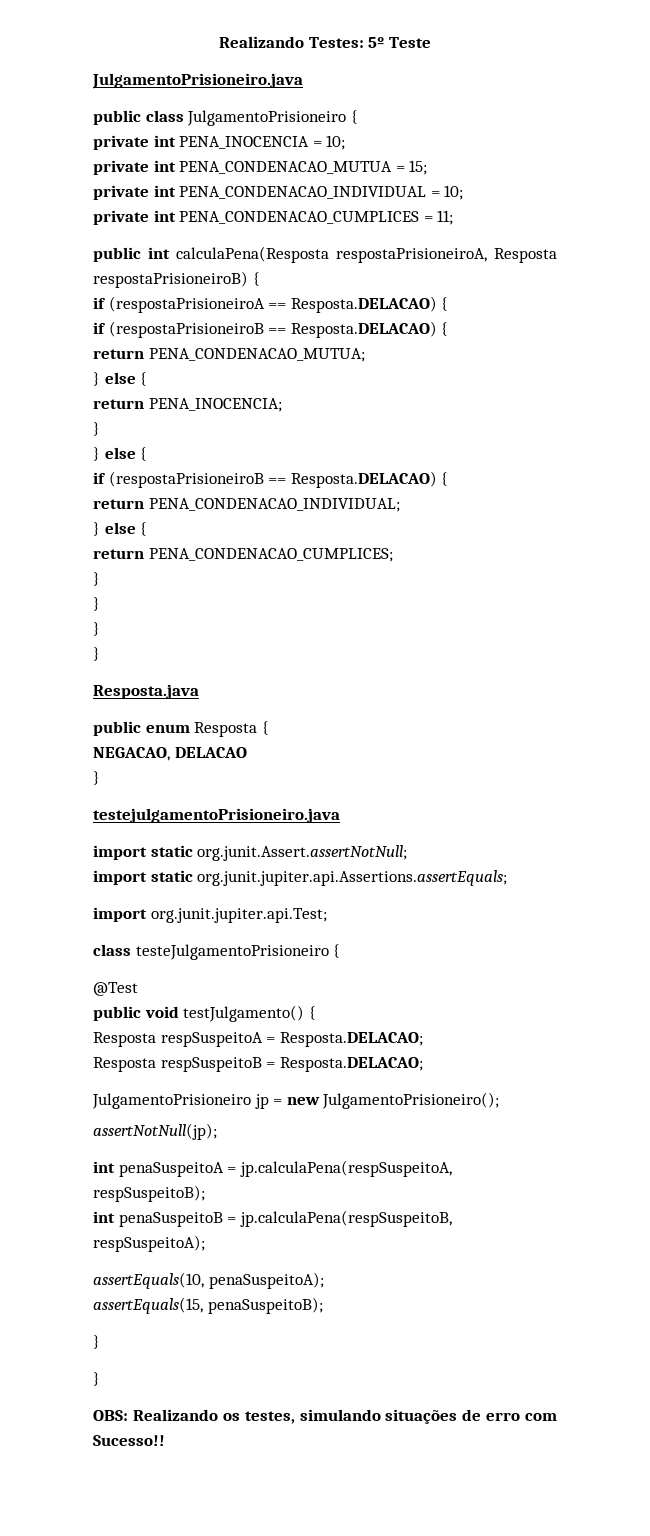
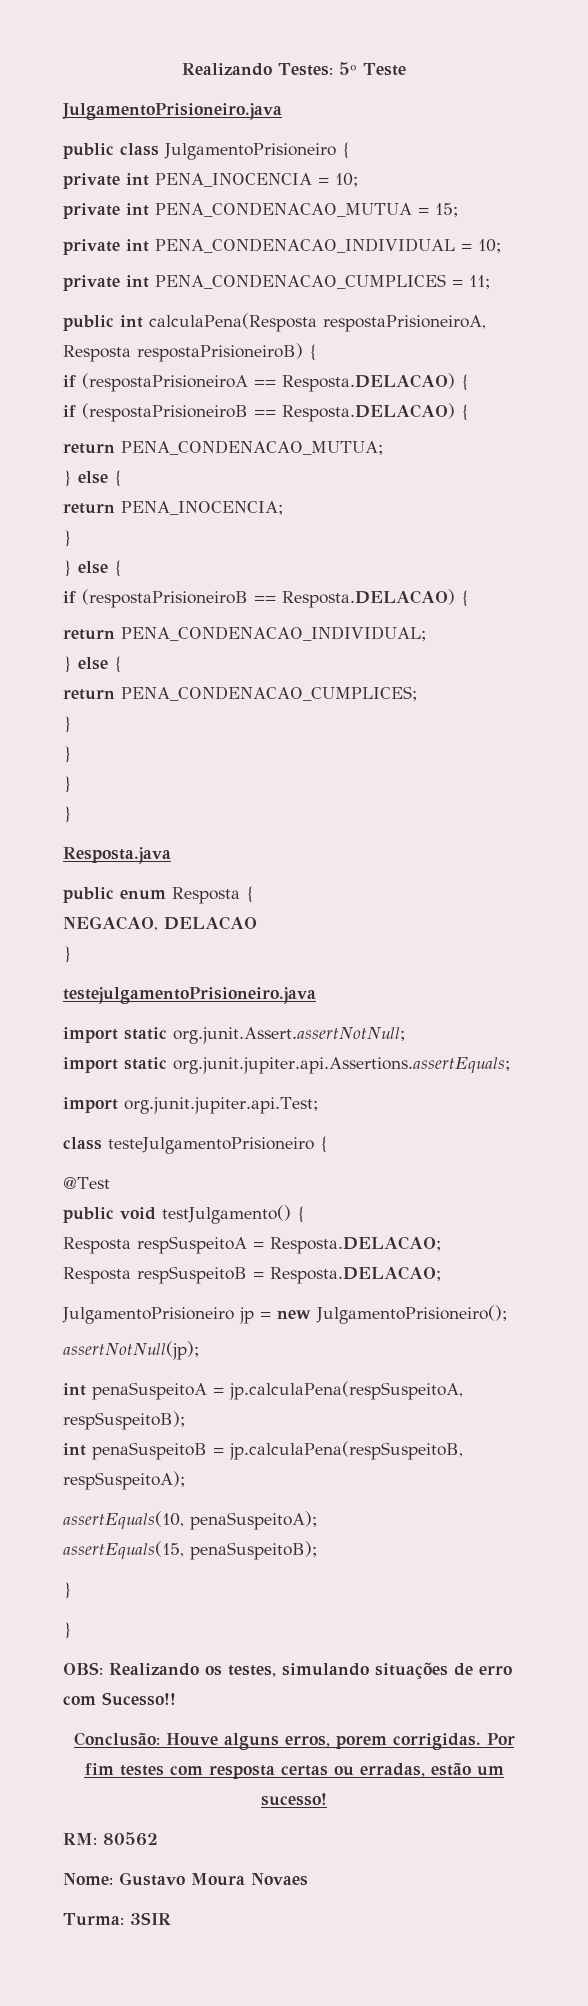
+ Conclusão: Houve alguns erros, porem corrigidas. Por fim testes com resposta certas ou erradas, estão um sucesso!
+ RM: 80562
+ Nome: Gustavo Moura Novaes
+ Turma: 3SIR

